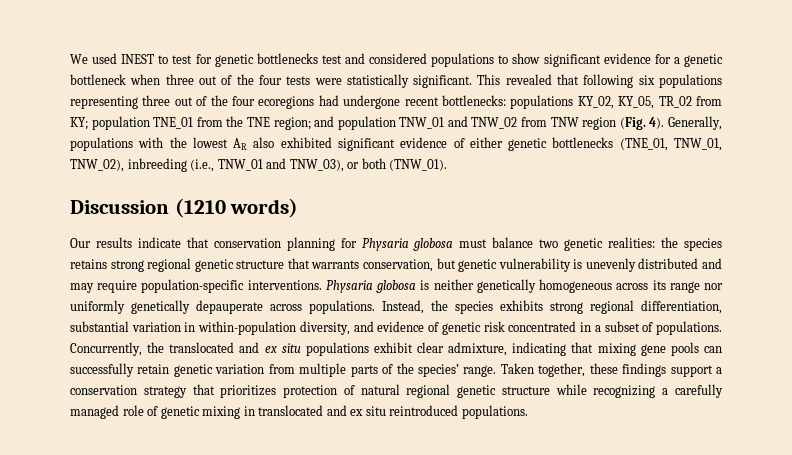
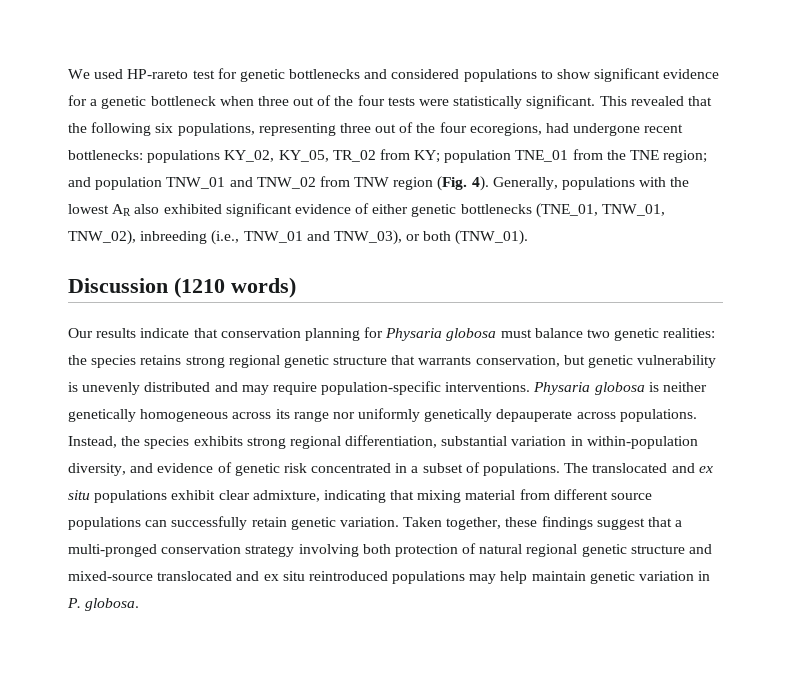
- We used INEST to test for genetic bottlenecks test and considered populations to show significant evidence for a genetic bottleneck when three out of the four tests were statistically significant.
+ We used HP-rareto test for genetic bottlenecks and considered populations to show significant evidence for a genetic bottleneck when three out of the four tests were statistically significant.
- This revealed that following six populations representing three out of the four ecoregions had undergone recent bottlenecks: populations KY_02, KY_05, TR_02 from KY; population TNE_01 from the TNE region; and population TNW_01 and TNW_02 from TNW region (Fig. 4).
+ This revealed that the following six populations, representing three out of the four ecoregions, had undergone recent bottlenecks: populations KY_02, KY_05, TR_02 from KY; population TNE_01 from the TNE region; and population TNW_01 and TNW_02 from TNW region (Fig. 4).
- Concurrently, the translocated and ex situ populations exhibit clear admixture, indicating that mixing gene pools can successfully retain genetic variation from multiple parts of the species’ range. Taken together, these findings support a conservation strategy that prioritizes protection of natural regional genetic structure while recognizing a carefully managed role of genetic mixing in translocated and ex situ reintroduced populations.
+ The translocated and ex situ populations exhibit clear admixture, indicating that mixing material from different source populations can successfully retain genetic variation. Taken together, these findings suggest that a multi-pronged conservation strategy involving both protection of natural regional genetic structure and mixed-source translocated and ex situ reintroduced populations may help maintain genetic variation in P. globosa.

